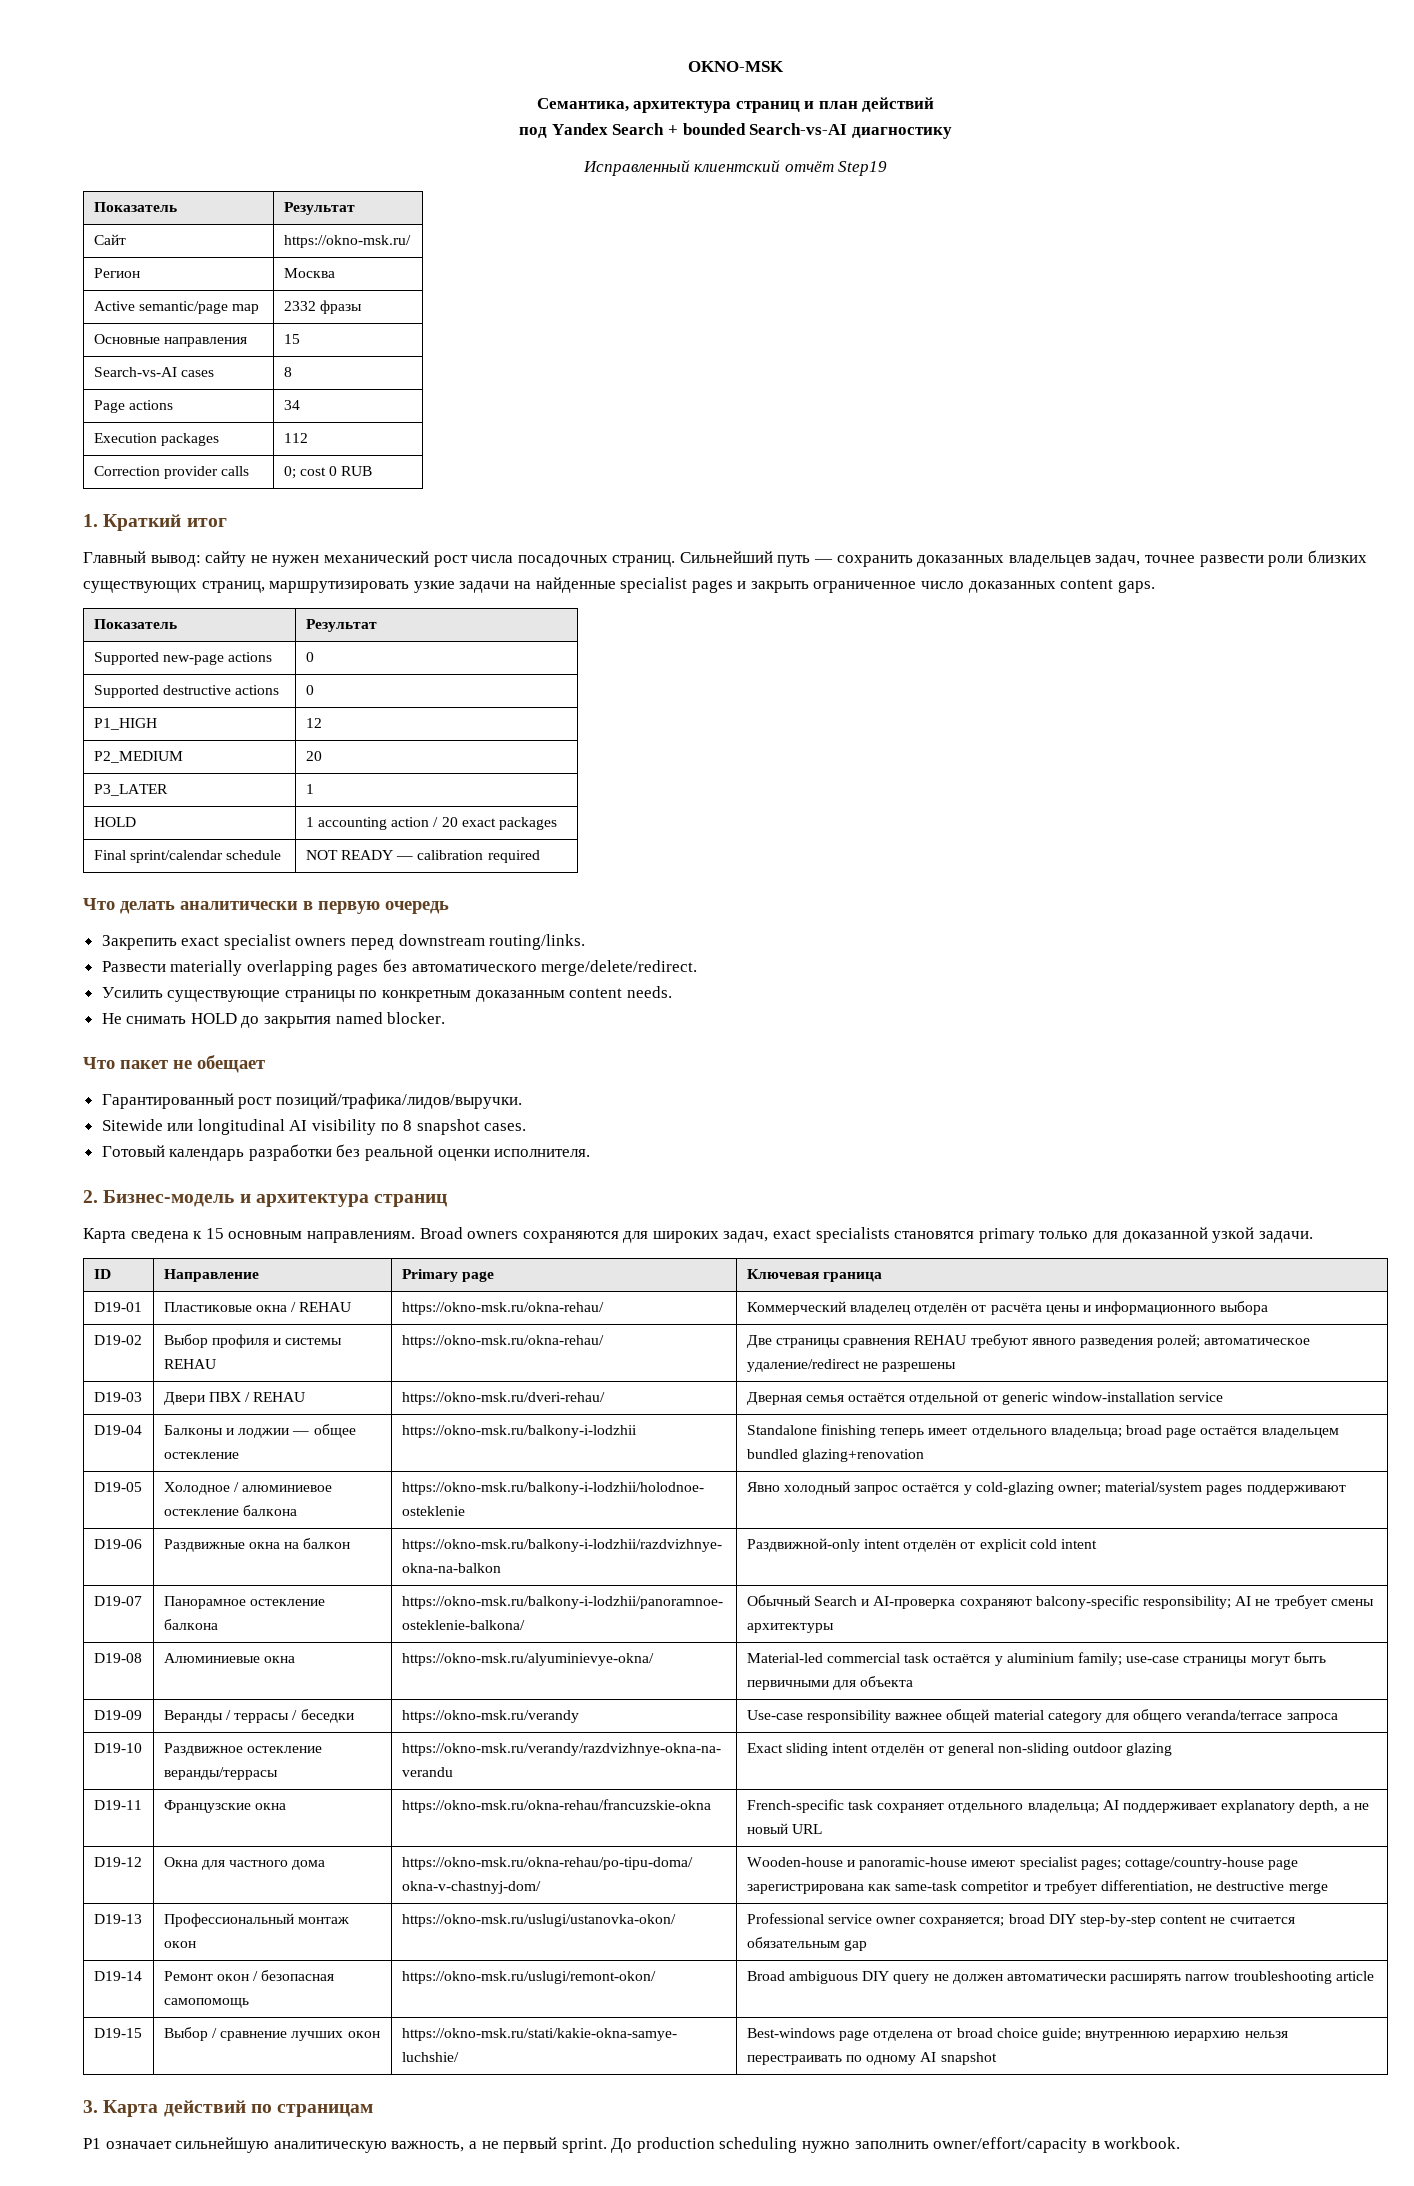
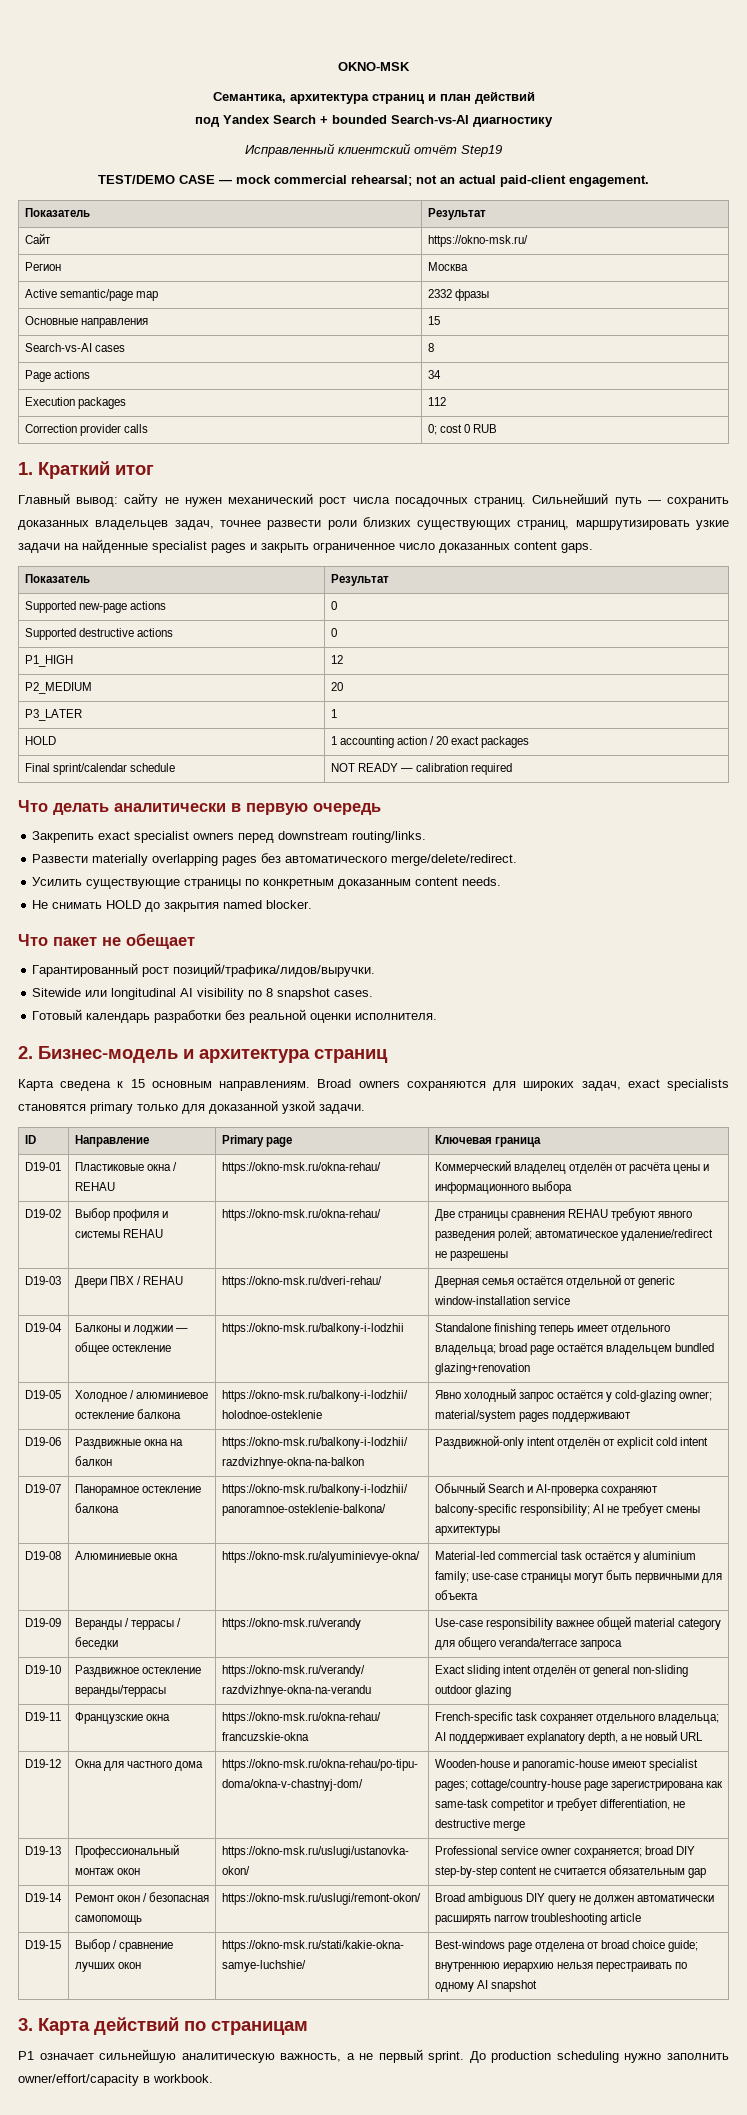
+ TEST/DEMO CASE — mock commercial rehearsal; not an actual paid-client engagement.

